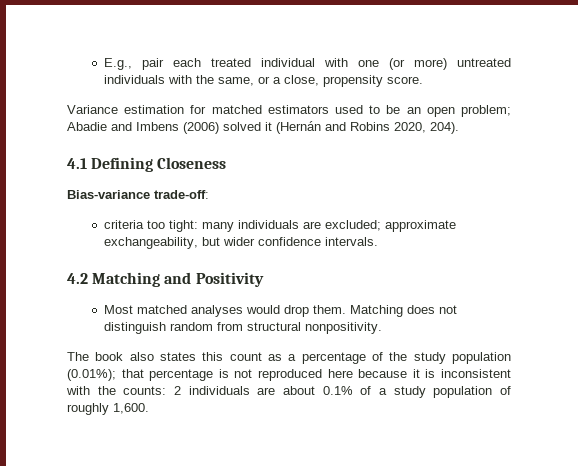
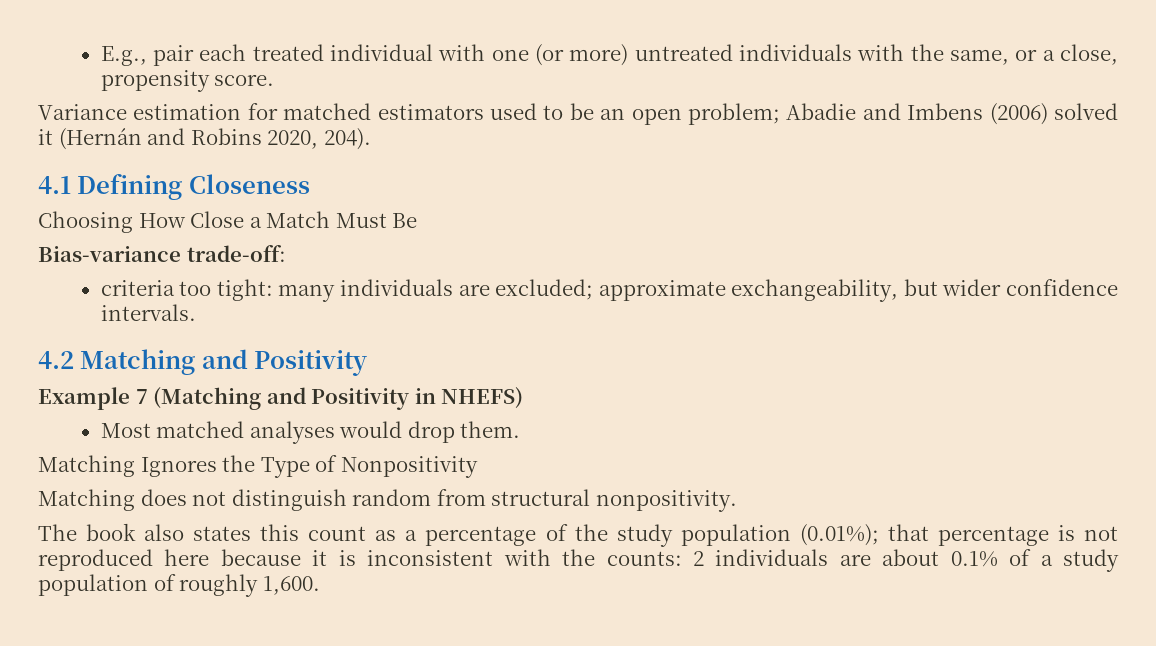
+ Choosing How Close a Match Must Be
+ Example 7 (Matching and Positivity in NHEFS)
- Most matched analyses would drop them. Matching does not distinguish random from structural nonpositivity.
+ Most matched analyses would drop them.
+ Matching Ignores the Type of Nonpositivity
+ Matching does not distinguish random from structural nonpositivity.

